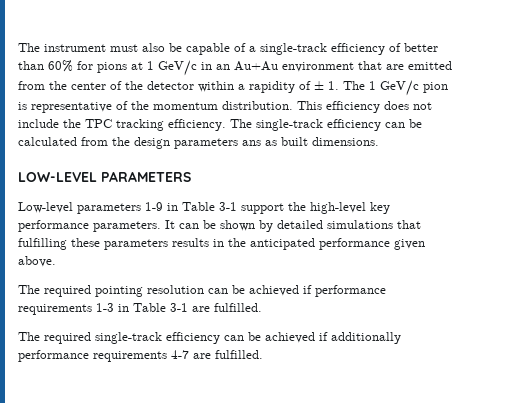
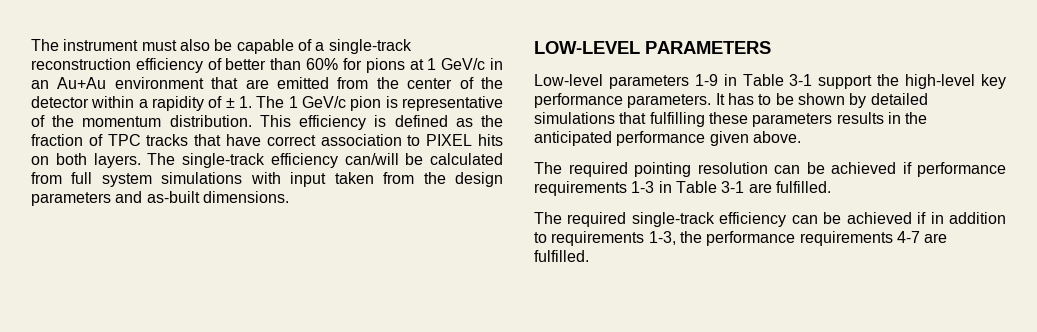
- The instrument must also be capable of a single-track efficiency of better than 60% for pions at 1 GeV/c in an Au+Au environment that are emitted from the center of the detector within a rapidity of ± 1. The 1 GeV/c pion is representative of the momentum distribution.
+ The instrument must also be capable of a single-track reconstruction efficiency of better than 60% for pions at 1 GeV/c in an Au+Au environment that are emitted from the center of the detector within a rapidity of ± 1. The 1 GeV/c pion is representative of the momentum distribution.
- This efficiency does not include the TPC tracking efficiency.
+ This efficiency is defined as the fraction of TPC tracks that have correct association to PIXEL hits on both layers.
- The single-track efficiency can be calculated from the design parameters ans as built dimensions.
+ The single-track efficiency can/will be calculated from full system simulations with input taken from the design parameters and as-built dimensions.
- It can be shown by detailed simulations that fulfilling these parameters results in the anticipated performance given above.
+ It has to be shown by detailed simulations that fulfilling these parameters results in the anticipated performance given above.
- The required single-track efficiency can be achieved if additionally performance requirements 4-7 are fulfilled.
+ The required single-track efficiency can be achieved if in addition to requirements 1-3, the performance requirements 4-7 are fulfilled.

